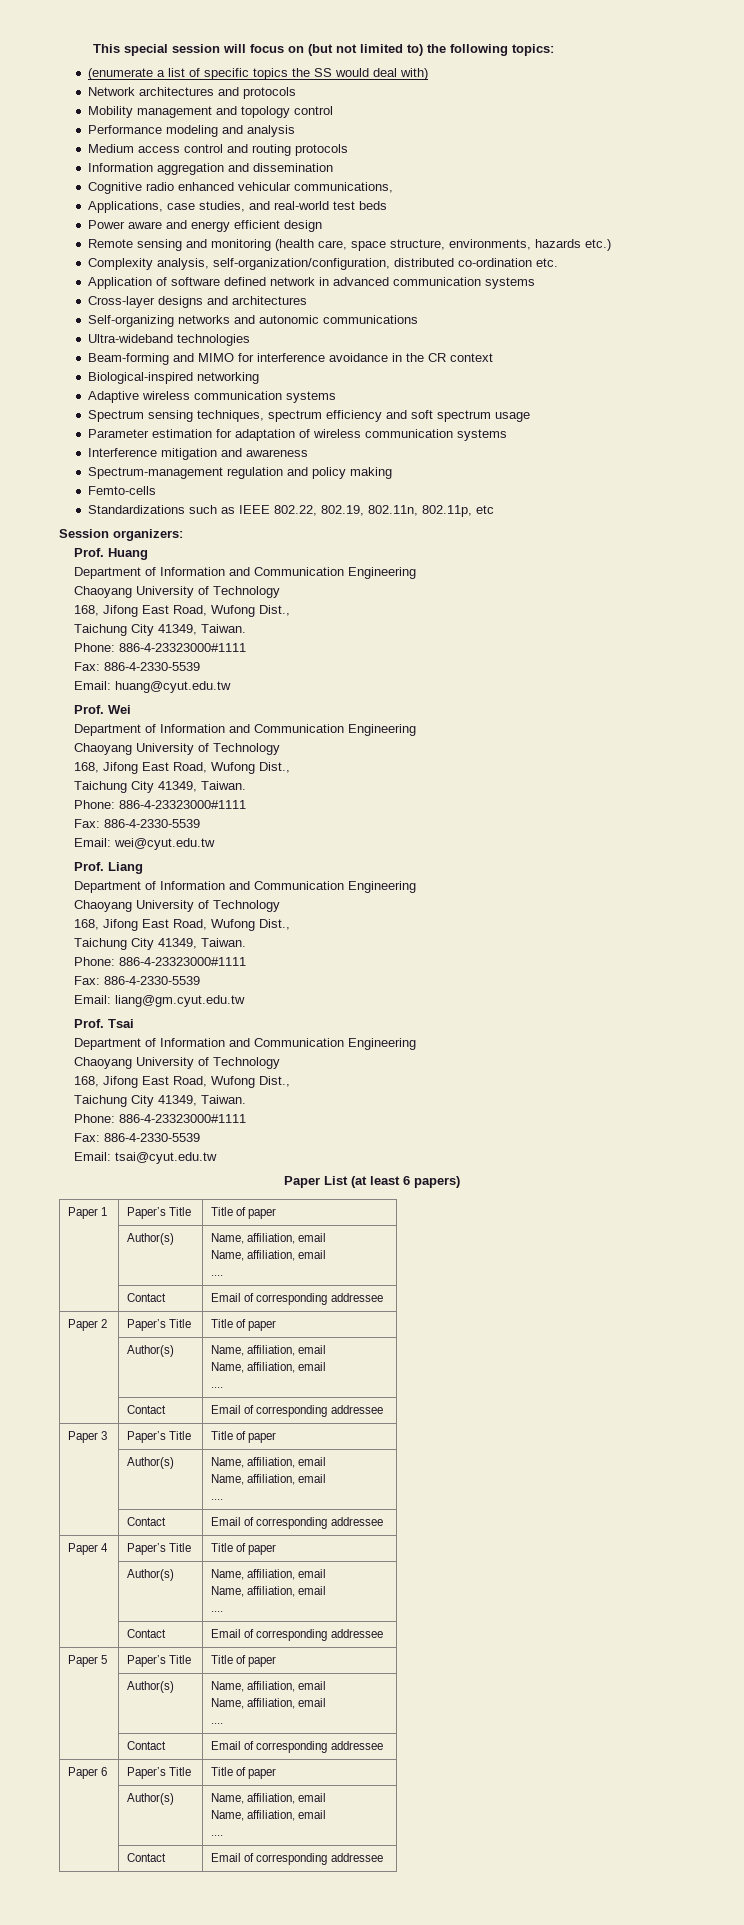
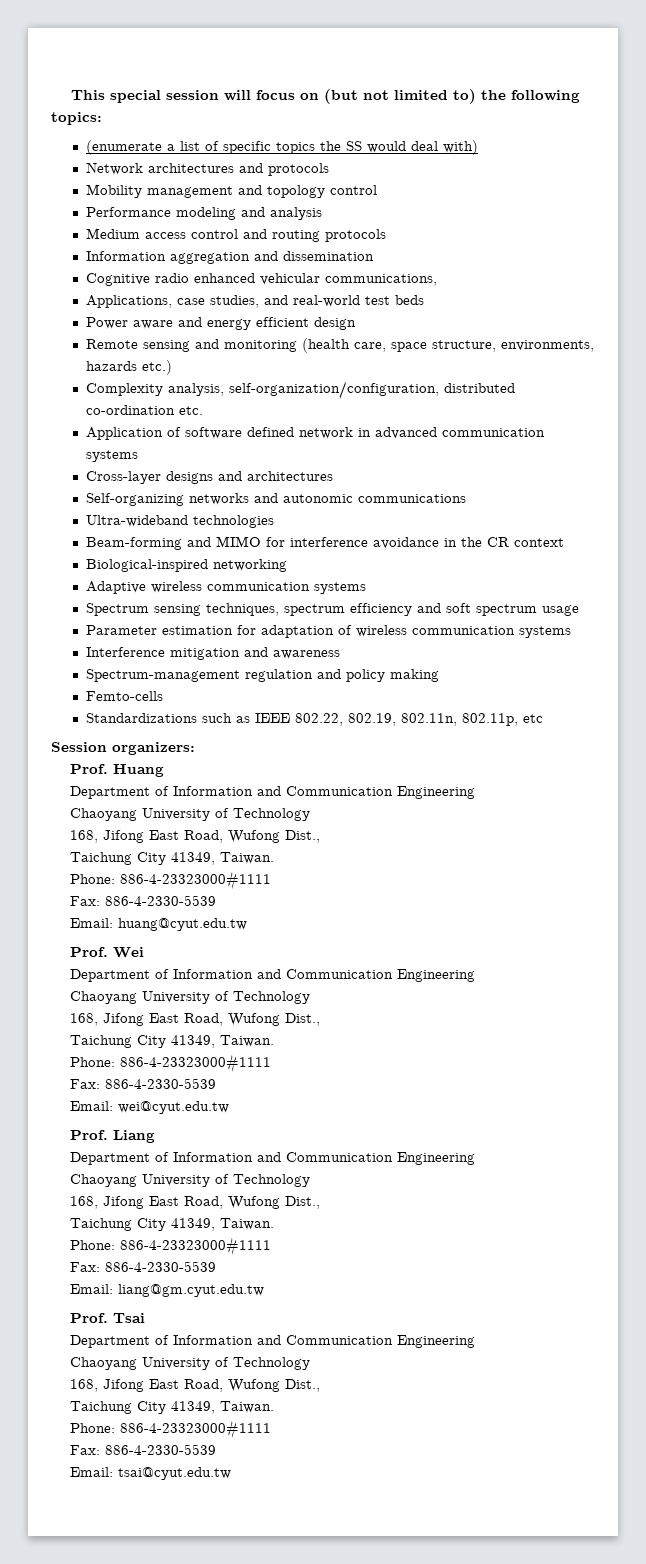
- Paper List (at least 6 papers)
- Paper 1 | Paper’s Title | Title of paper
- | Author(s) | Name, affiliation, email
- Name, affiliation, email
- ....
- | Contact | Email of corresponding addressee
- Paper 2 | Paper’s Title | Title of paper
- | Author(s) | Name, affiliation, email
- Name, affiliation, email
- ....
- | Contact | Email of corresponding addressee
- Paper 3 | Paper’s Title | Title of paper
- | Author(s) | Name, affiliation, email
- Name, affiliation, email
- ....
- | Contact | Email of corresponding addressee
- Paper 4 | Paper’s Title | Title of paper
- | Author(s) | Name, affiliation, email
- Name, affiliation, email
- ....
- | Contact | Email of corresponding addressee
- Paper 5 | Paper’s Title | Title of paper
- | Author(s) | Name, affiliation, email
- Name, affiliation, email
- ....
- | Contact | Email of corresponding addressee
- Paper 6 | Paper’s Title | Title of paper
- | Author(s) | Name, affiliation, email
- Name, affiliation, email
- ....
- | Contact | Email of corresponding addressee

